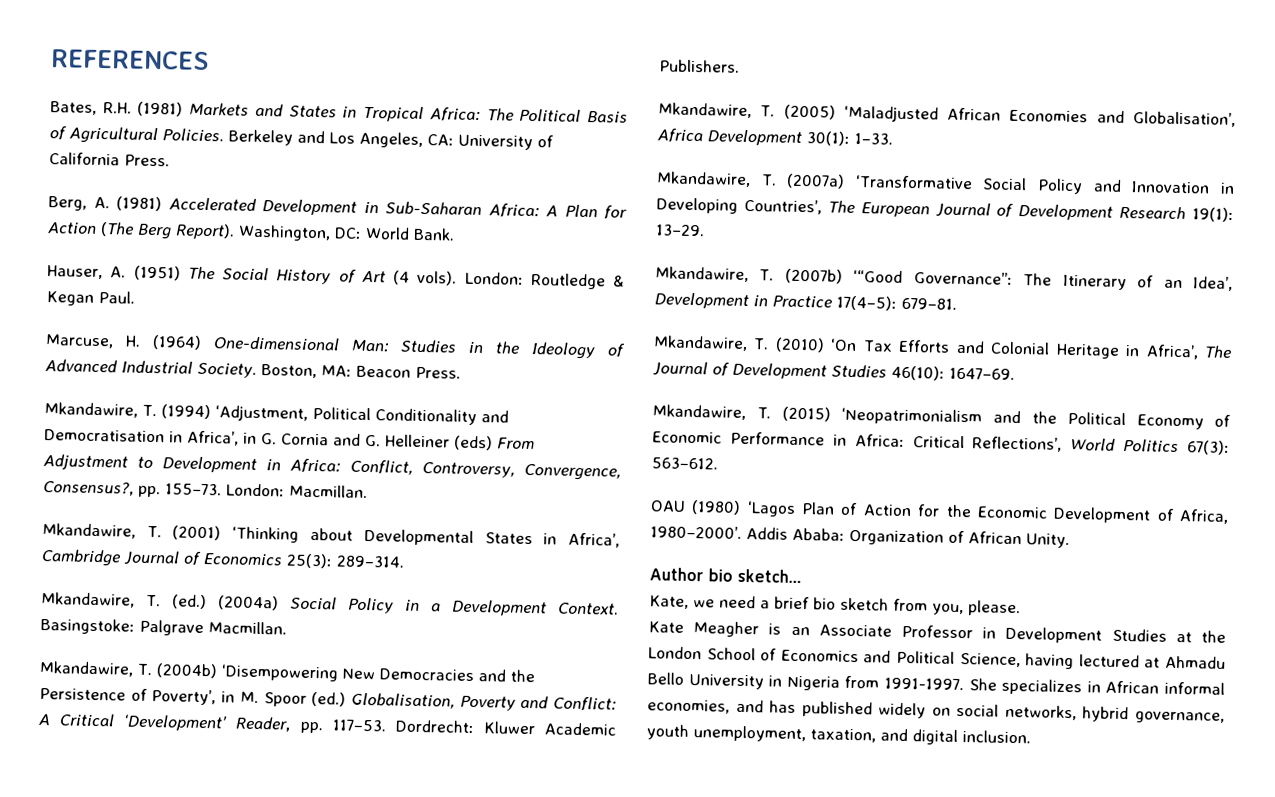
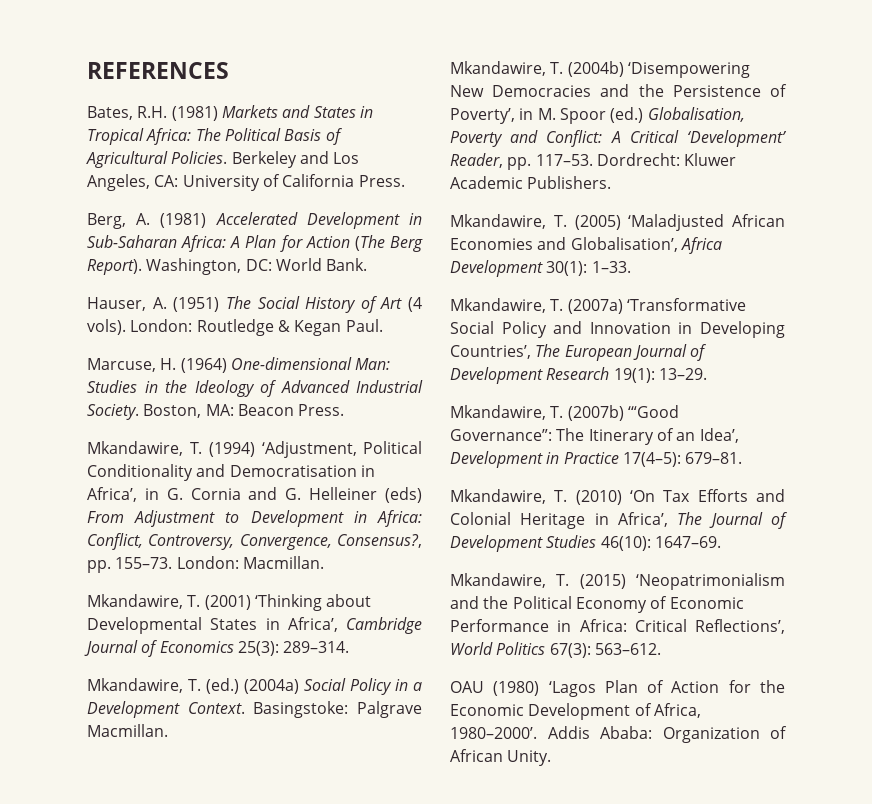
- Author bio sketch…
- Kate, we need a brief bio sketch from you, please.
- Kate Meagher is an Associate Professor in Development Studies at the London School of Economics and Political Science, having lectured at Ahmadu Bello University in Nigeria from 1991-1997. She specializes in African informal economies, and has published widely on social networks, hybrid governance, youth unemployment, taxation, and digital inclusion.

